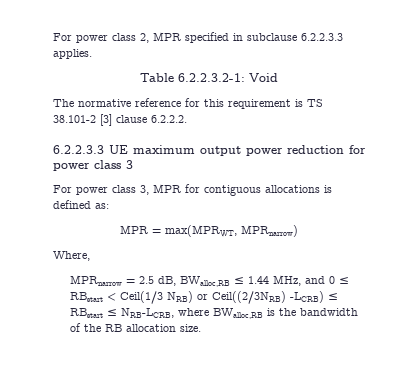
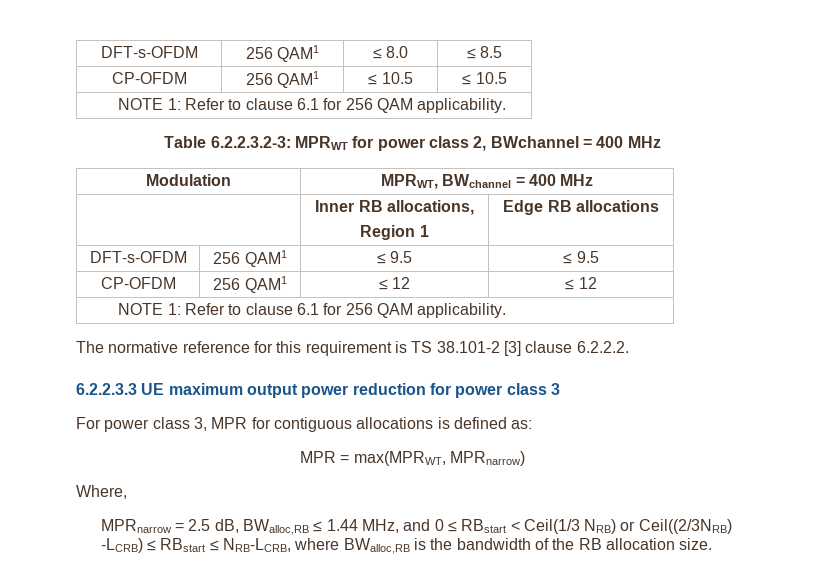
- For power class 2, MPR specified in subclause 6.2.2.3.3 applies.
- Table 6.2.2.3.2-1: Void
+ DFT-s-OFDM | 256 QAM1 | ≤ 8.0 | ≤ 8.5
+ CP-OFDM | 256 QAM1 | ≤ 10.5 | ≤ 10.5
+ NOTE 1: Refer to clause 6.1 for 256 QAM applicability.
+ Table 6.2.2.3.2-3: MPRWT for power class 2, BWchannel = 400 MHz
+ Modulation | MPRWT, BWchannel = 400 MHz
+ | Inner RB allocations,
+ Region 1 | Edge RB allocations
+ DFT-s-OFDM | 256 QAM1 | ≤ 9.5 | ≤ 9.5
+ CP-OFDM | 256 QAM1 | ≤ 12 | ≤ 12
+ NOTE 1: Refer to clause 6.1 for 256 QAM applicability.

